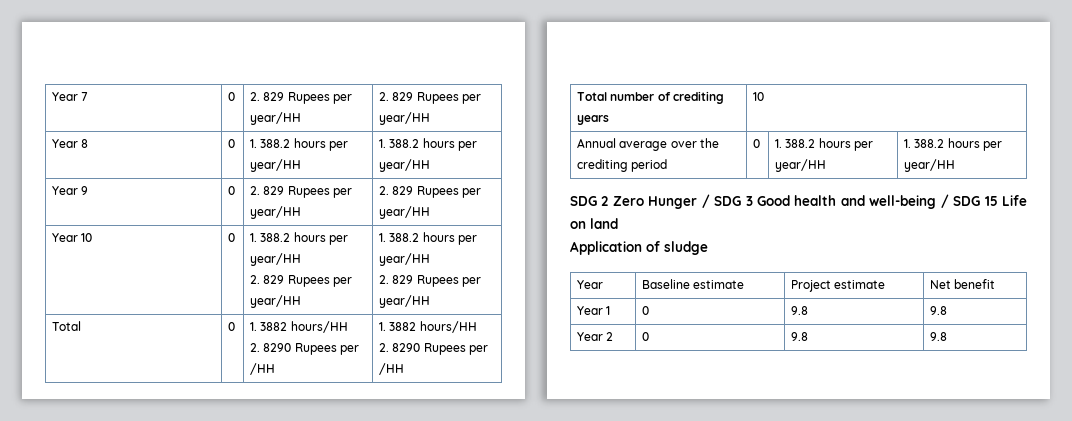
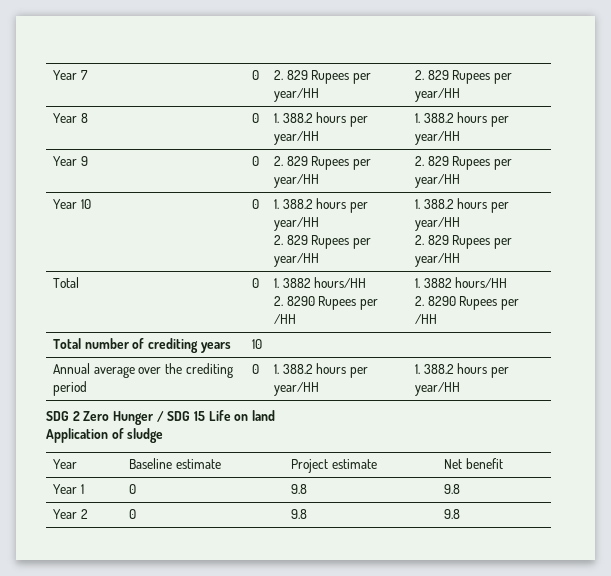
- SDG 2 Zero Hunger / SDG 3 Good health and well-being / SDG 15 Life on land
+ SDG 2 Zero Hunger / SDG 15 Life on land

